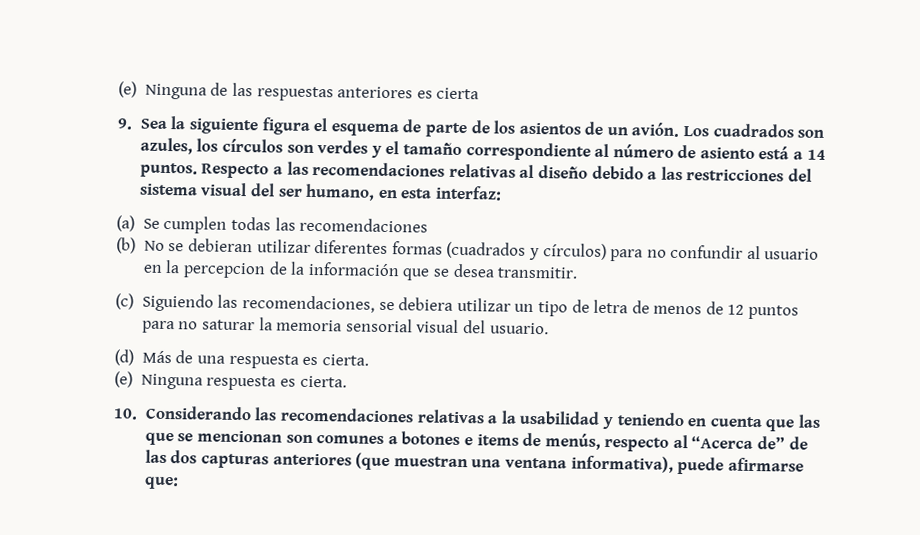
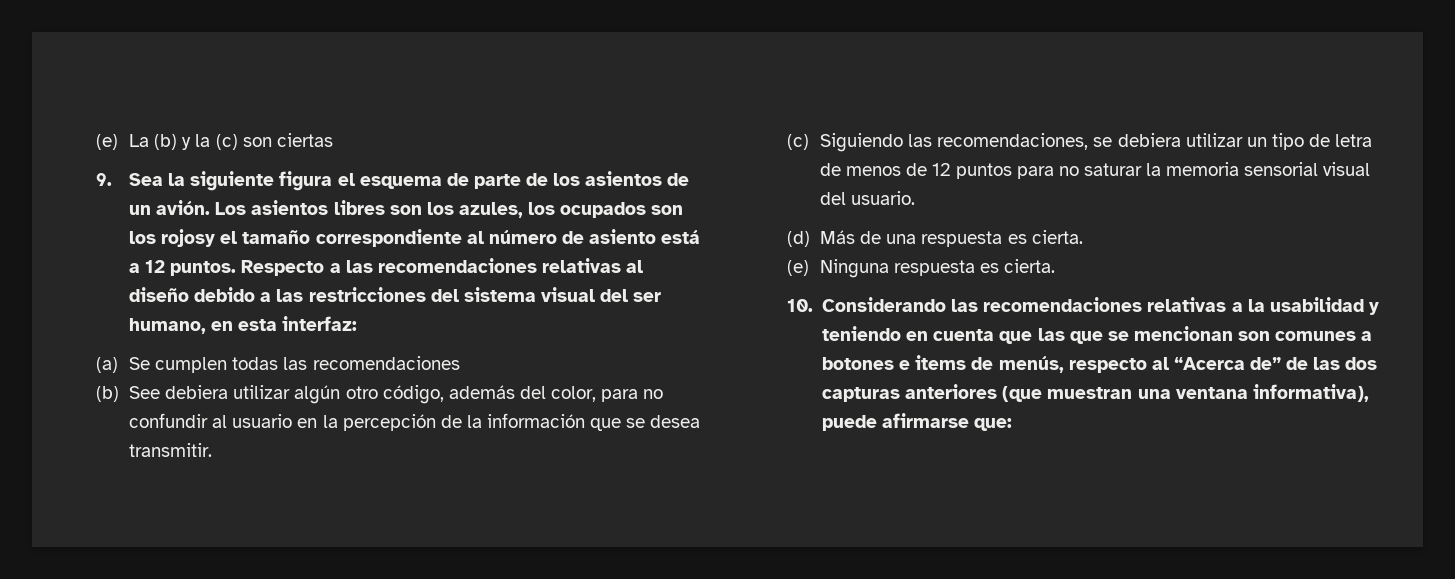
- (e) Ninguna de las respuestas anteriores es cierta
+ (e) La (b) y la (c) son ciertas
- Los cuadrados son azules, los círculos son verdes y el tamaño correspondiente al número de asiento está a 14 puntos.
+ Los asientos libres son los azules, los ocupados son los rojosy el tamaño correspondiente al número de asiento está a 12 puntos.
- (b) No se debieran utilizar diferentes formas (cuadrados y círculos) para no confundir al usuario en la percepcion de la información que se desea transmitir.
+ (b) See debiera utilizar algún otro código, además del color, para no confundir al usuario en la percepción de la información que se desea transmitir.

